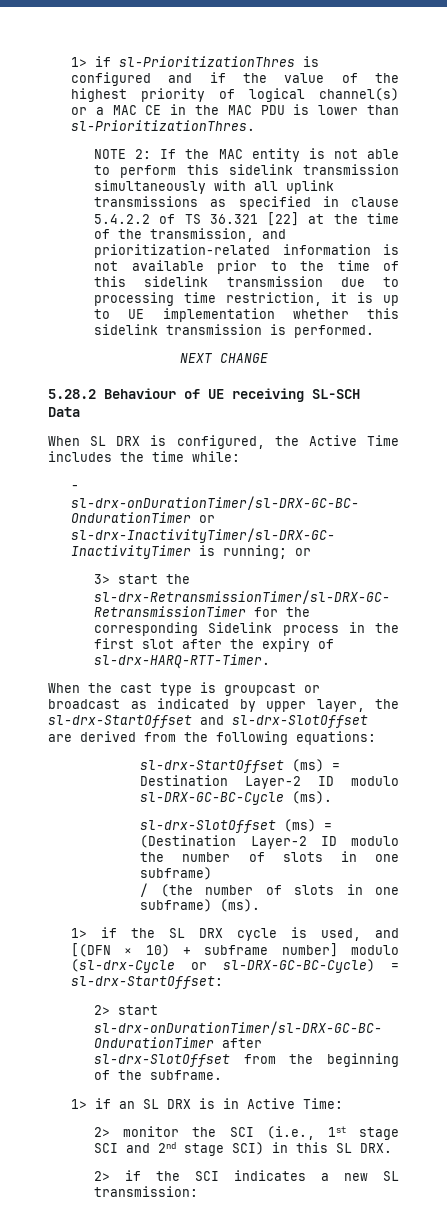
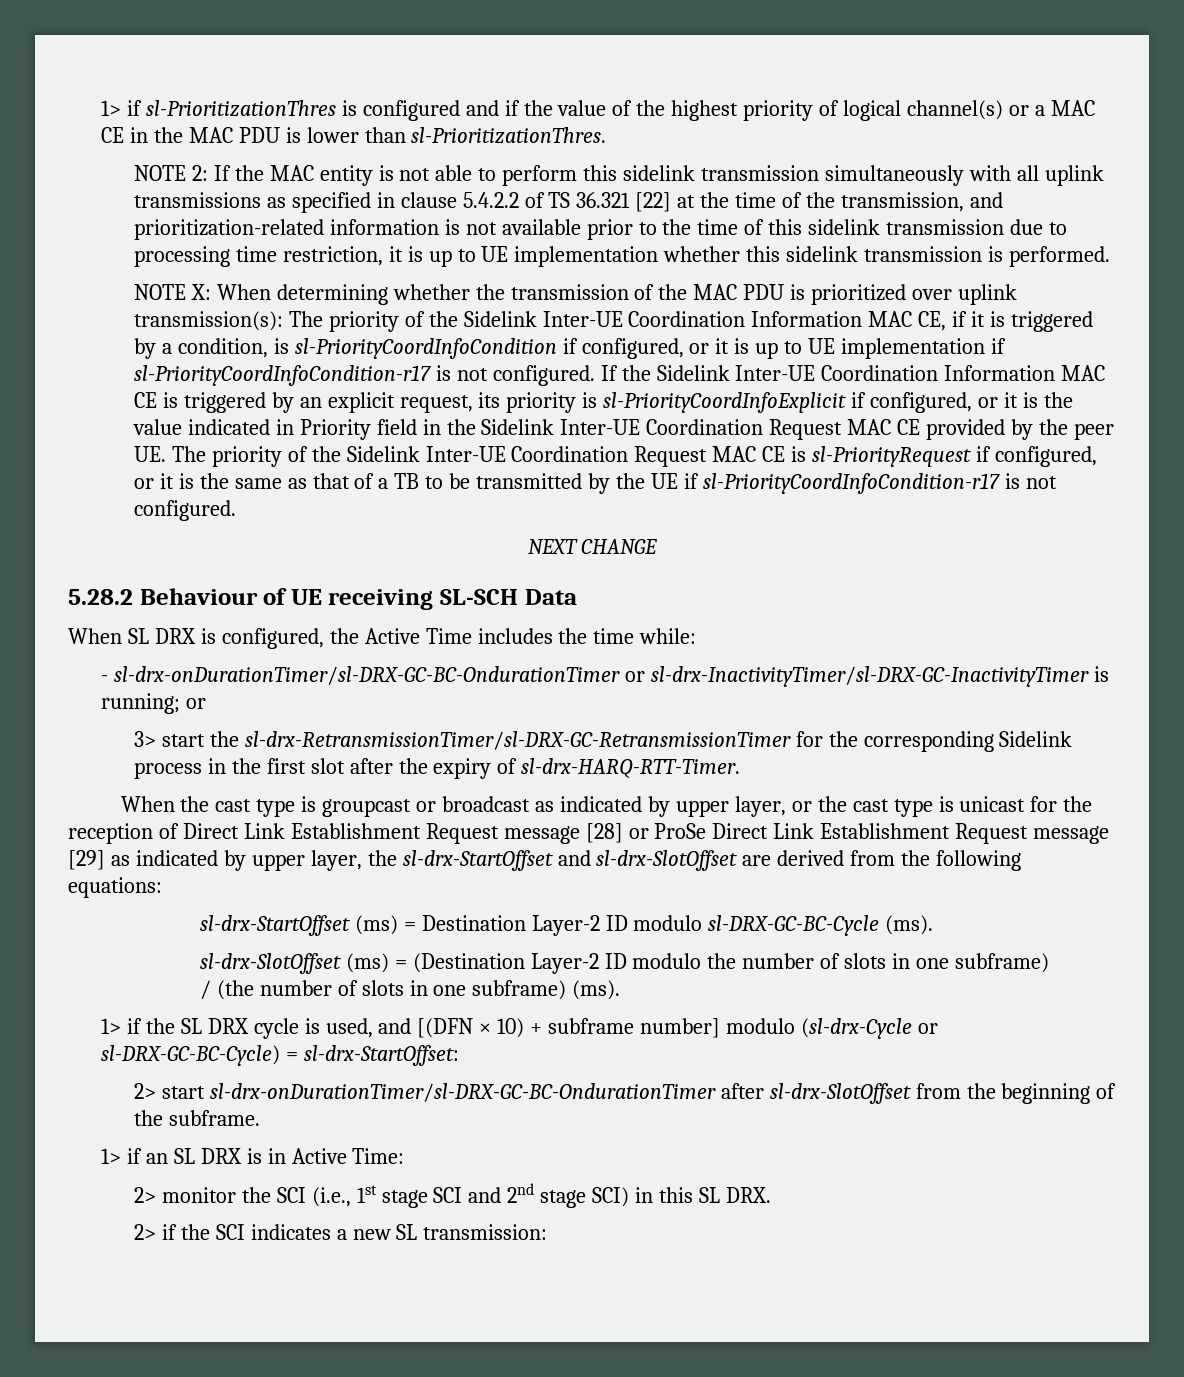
+ NOTE X: When determining whether the transmission of the MAC PDU is prioritized over uplink transmission(s): The priority of the Sidelink Inter-UE Coordination Information MAC CE, if it is triggered by a condition, is sl-PriorityCoordInfoCondition if configured, or it is up to UE implementation if sl-PriorityCoordInfoCondition-r17 is not configured. If the Sidelink Inter-UE Coordination Information MAC CE is triggered by an explicit request, its priority is sl-PriorityCoordInfoExplicit if configured, or it is the value indicated in Priority field in the Sidelink Inter-UE Coordination Request MAC CE provided by the peer UE. The priority of the Sidelink Inter-UE Coordination Request MAC CE is sl-PriorityRequest if configured, or it is the same as that of a TB to be transmitted by the UE if sl-PriorityCoordInfoCondition-r17 is not configured.
- When the cast type is groupcast or broadcast as indicated by upper layer, the sl-drx-StartOffset and sl-drx-SlotOffset are derived from the following equations:
+ When the cast type is groupcast or broadcast as indicated by upper layer, or the cast type is unicast for the reception of Direct Link Establishment Request message [28] or ProSe Direct Link Establishment Request message [29] as indicated by upper layer, the sl-drx-StartOffset and sl-drx-SlotOffset are derived from the following equations:

